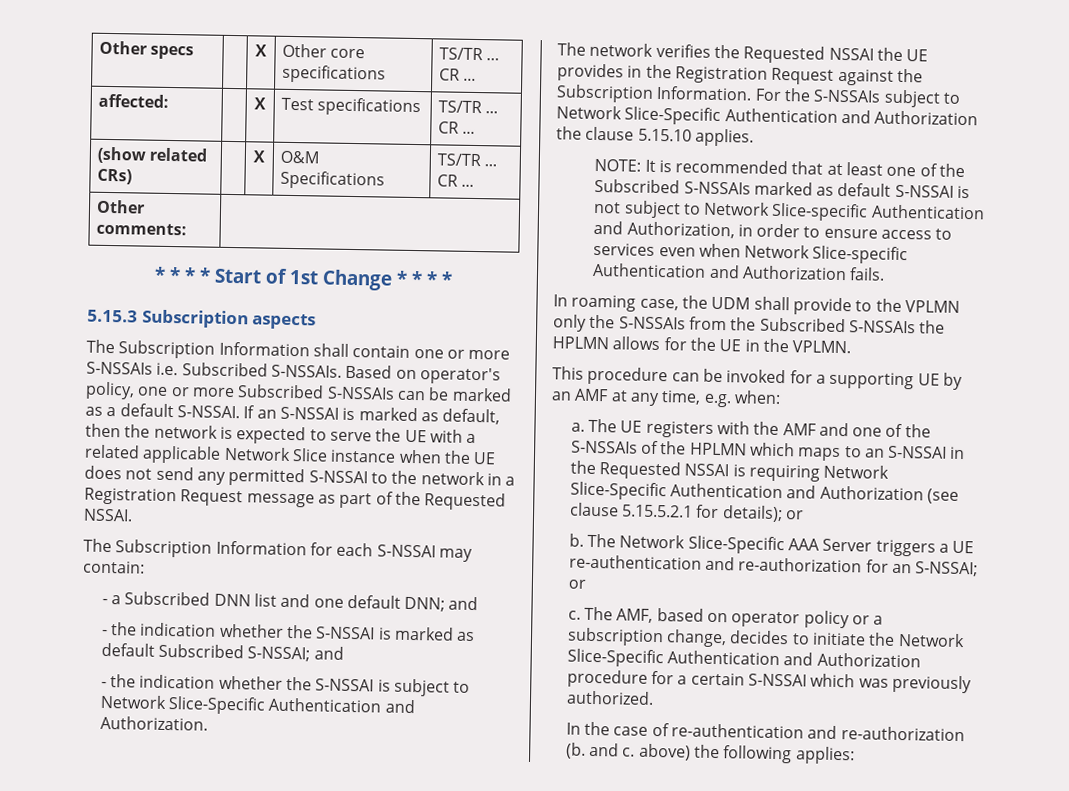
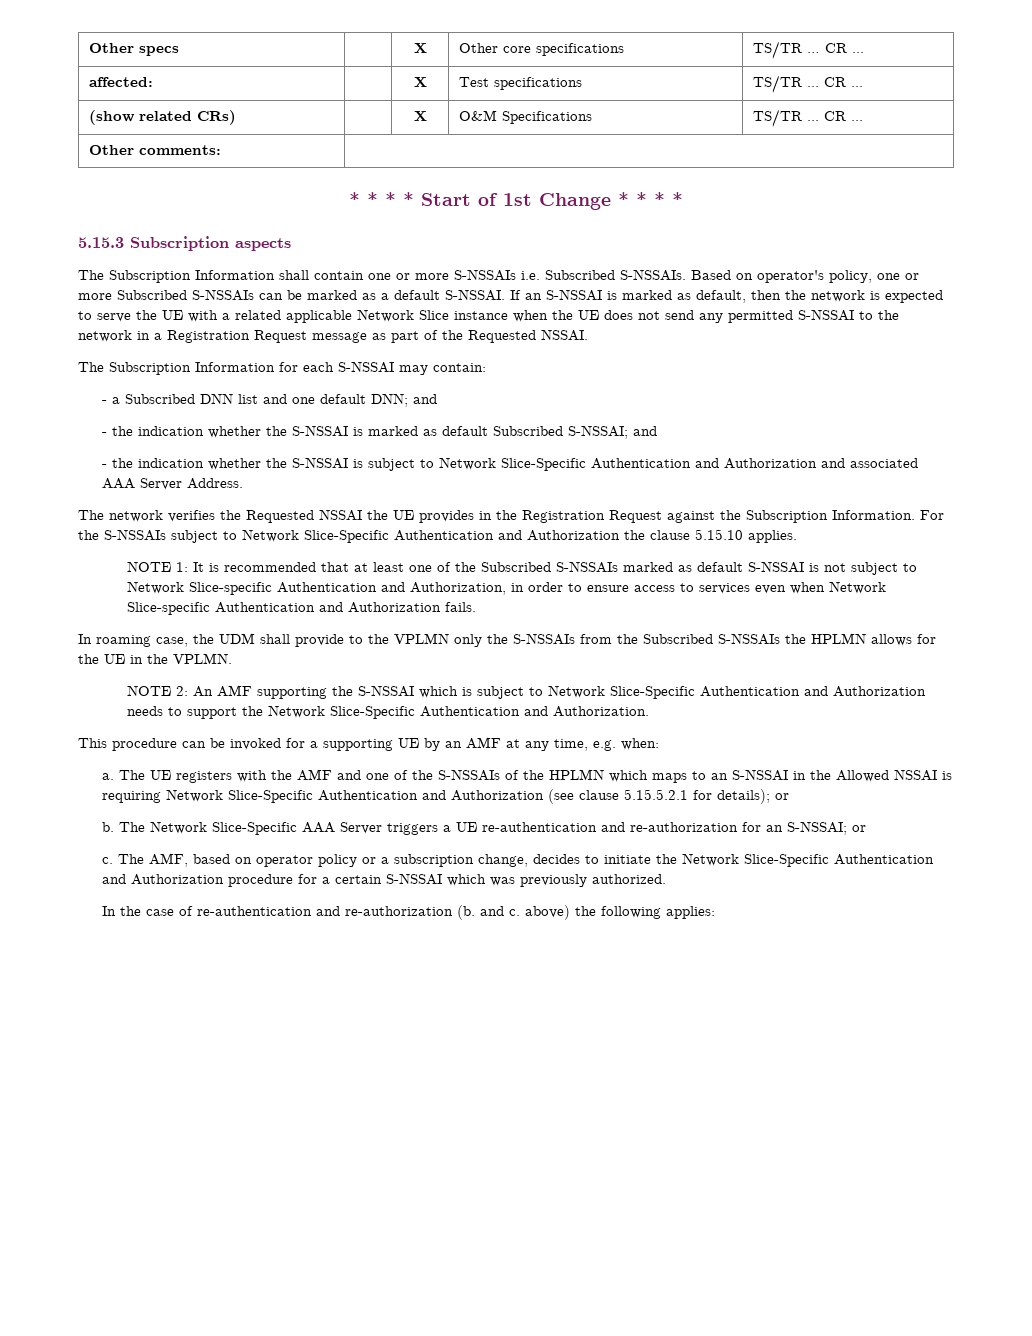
- - the indication whether the S-NSSAI is subject to Network Slice-Specific Authentication and Authorization.
+ - the indication whether the S-NSSAI is subject to Network Slice-Specific Authentication and Authorization and associated AAA Server Address.
- NOTE: It is recommended that at least one of the Subscribed S-NSSAIs marked as default S-NSSAI is not subject to Network Slice-specific Authentication and Authorization, in order to ensure access to services even when Network Slice-specific Authentication and Authorization fails.
+ NOTE 1: It is recommended that at least one of the Subscribed S-NSSAIs marked as default S-NSSAI is not subject to Network Slice-specific Authentication and Authorization, in order to ensure access to services even when Network Slice-specific Authentication and Authorization fails.
+ NOTE 2: An AMF supporting the S-NSSAI which is subject to Network Slice-Specific Authentication and Authorization needs to support the Network Slice-Specific Authentication and Authorization.
- The UE registers with the AMF and one of the S-NSSAIs of the HPLMN which maps to an S-NSSAI in the Requested NSSAI is requiring Network Slice-Specific Authentication and Authorization (see clause 5.15.5.2.1 for details); or
+ The UE registers with the AMF and one of the S-NSSAIs of the HPLMN which maps to an S-NSSAI in the Allowed NSSAI is requiring Network Slice-Specific Authentication and Authorization (see clause 5.15.5.2.1 for details); or

